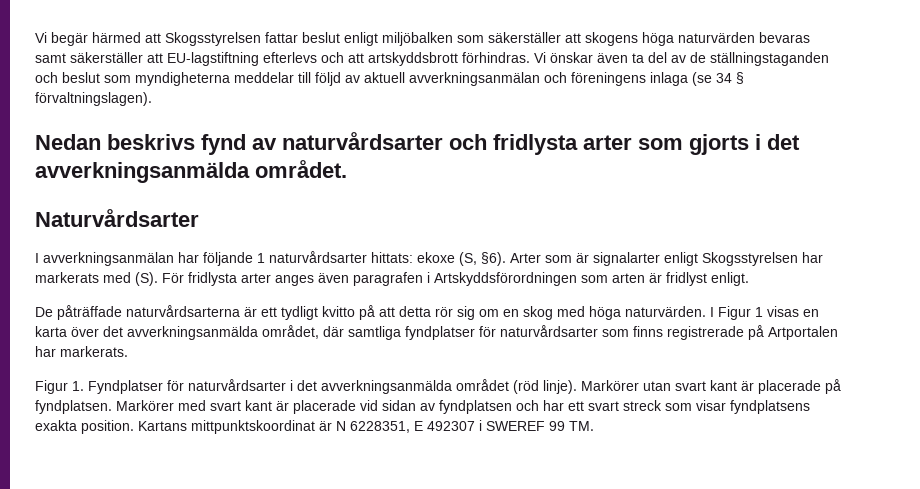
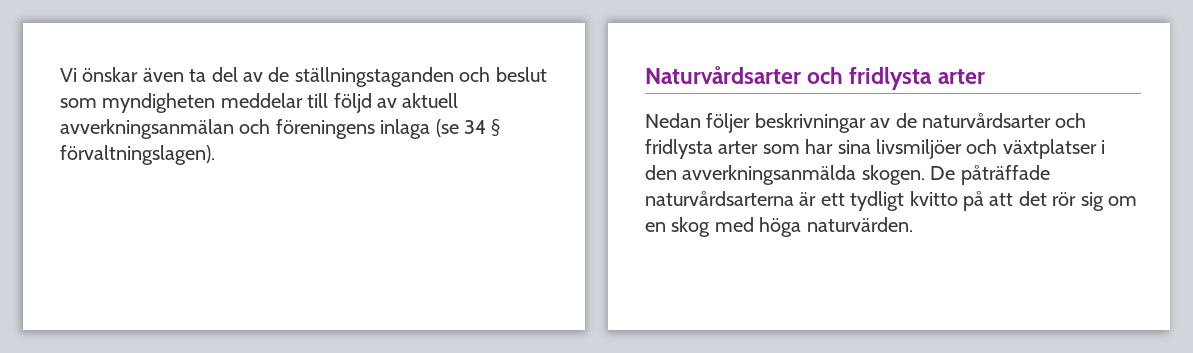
- Vi begär härmed att Skogsstyrelsen fattar beslut enligt miljöbalken som säkerställer att skogens höga naturvärden bevaras samt säkerställer att EU-lagstiftning efterlevs och att artskyddsbrott förhindras. Vi önskar även ta del av de ställningstaganden och beslut som myndigheterna meddelar till följd av aktuell avverkningsanmälan och föreningens inlaga (se 34 § förvaltningslagen).
+ Vi önskar även ta del av de ställningstaganden och beslut som myndigheten meddelar till följd av aktuell avverkningsanmälan och föreningens inlaga (se 34 § förvaltningslagen).
- Nedan beskrivs fynd av naturvårdsarter och fridlysta arter som gjorts i det avverkningsanmälda området.
- Naturvårdsarter
- I avverkningsanmälan har följande 1 naturvårdsarter hittats: ekoxe (S, §6). Arter som är signalarter enligt Skogsstyrelsen har markerats med (S). För fridlysta arter anges även paragrafen i Artskyddsförordningen som arten är fridlyst enligt.
- De påträffade naturvårdsarterna är ett tydligt kvitto på att detta rör sig om en skog med höga naturvärden. I Figur 1 visas en karta över det avverkningsanmälda området, där samtliga fyndplatser för naturvårdsarter som finns registrerade på Artportalen har markerats.
- Figur 1. Fyndplatser för naturvårdsarter i det avverkningsanmälda området (röd linje). Markörer utan svart kant är placerade på fyndplatsen. Markörer med svart kant är placerade vid sidan av fyndplatsen och har ett svart streck som visar fyndplatsens exakta position. Kartans mittpunktskoordinat är N 6228351, E 492307 i SWEREF 99 TM.
+ Naturvårdsarter och fridlysta arter
+ Nedan följer beskrivningar av de naturvårdsarter och fridlysta arter som har sina livsmiljöer och växtplatser i den avverkningsanmälda skogen. De påträffade naturvårdsarterna är ett tydligt kvitto på att det rör sig om en skog med höga naturvärden.

